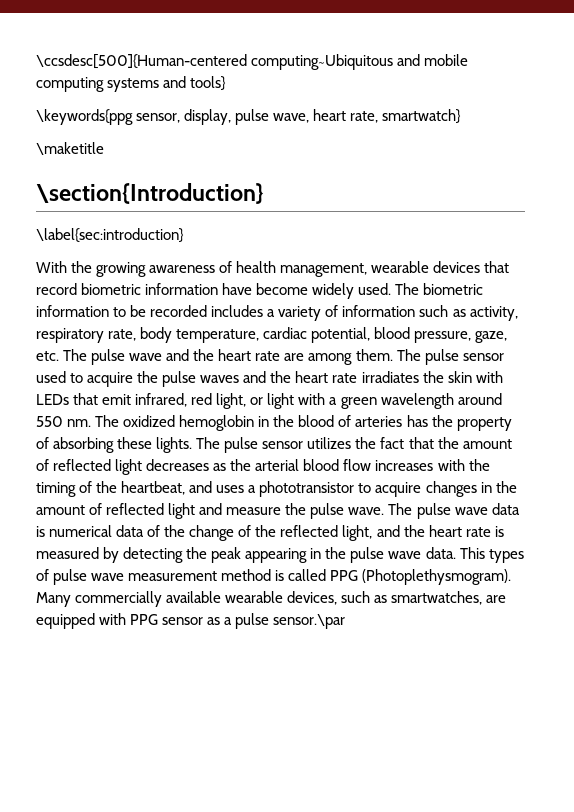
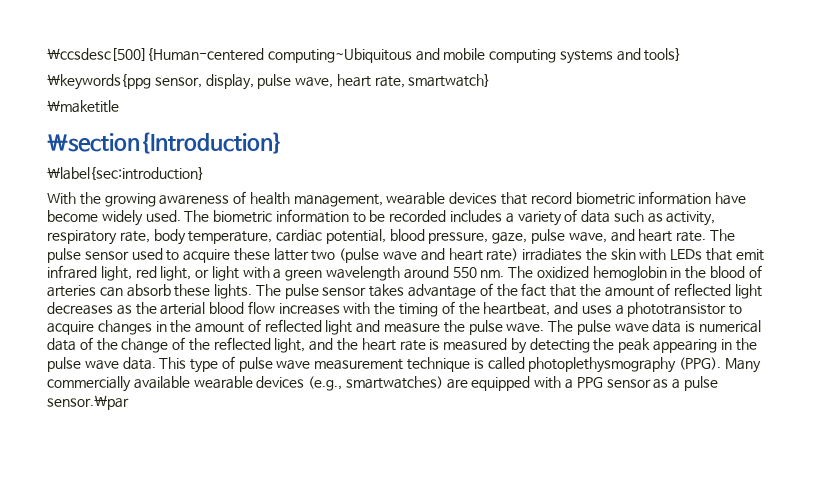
- The biometric information to be recorded includes a variety of information such as activity, respiratory rate, body temperature, cardiac potential, blood pressure, gaze, etc. The pulse wave and the heart rate are among them.
+ The biometric information to be recorded includes a variety of data such as activity, respiratory rate, body temperature, cardiac potential, blood pressure, gaze, pulse wave, and heart rate.
- The pulse sensor used to acquire the pulse waves and the heart rate irradiates the skin with LEDs that emit infrared, red light, or light with a green wavelength around 550 nm.
+ The pulse sensor used to acquire these latter two (pulse wave and heart rate) irradiates the skin with LEDs that emit infrared light, red light, or light with a green wavelength around 550 nm.
- The oxidized hemoglobin in the blood of arteries has the property of absorbing these lights.
+ The oxidized hemoglobin in the blood of arteries can absorb these lights.
- The pulse sensor utilizes the fact that the amount of reflected light decreases as the arterial blood flow increases with the timing of the heartbeat, and uses a phototransistor to acquire changes in the amount of reflected light and measure the pulse wave.
+ The pulse sensor takes advantage of the fact that the amount of reflected light decreases as the arterial blood flow increases with the timing of the heartbeat, and uses a phototransistor to acquire changes in the amount of reflected light and measure the pulse wave.
- This types of pulse wave measurement method is called PPG (Photoplethysmogram).
+ This type of pulse wave measurement technique is called photoplethysmography (PPG).
- Many commercially available wearable devices, such as smartwatches, are equipped with PPG sensor as a pulse sensor.\par
+ Many commercially available wearable devices (e.g., smartwatches) are equipped with a PPG sensor as a pulse sensor.\par

